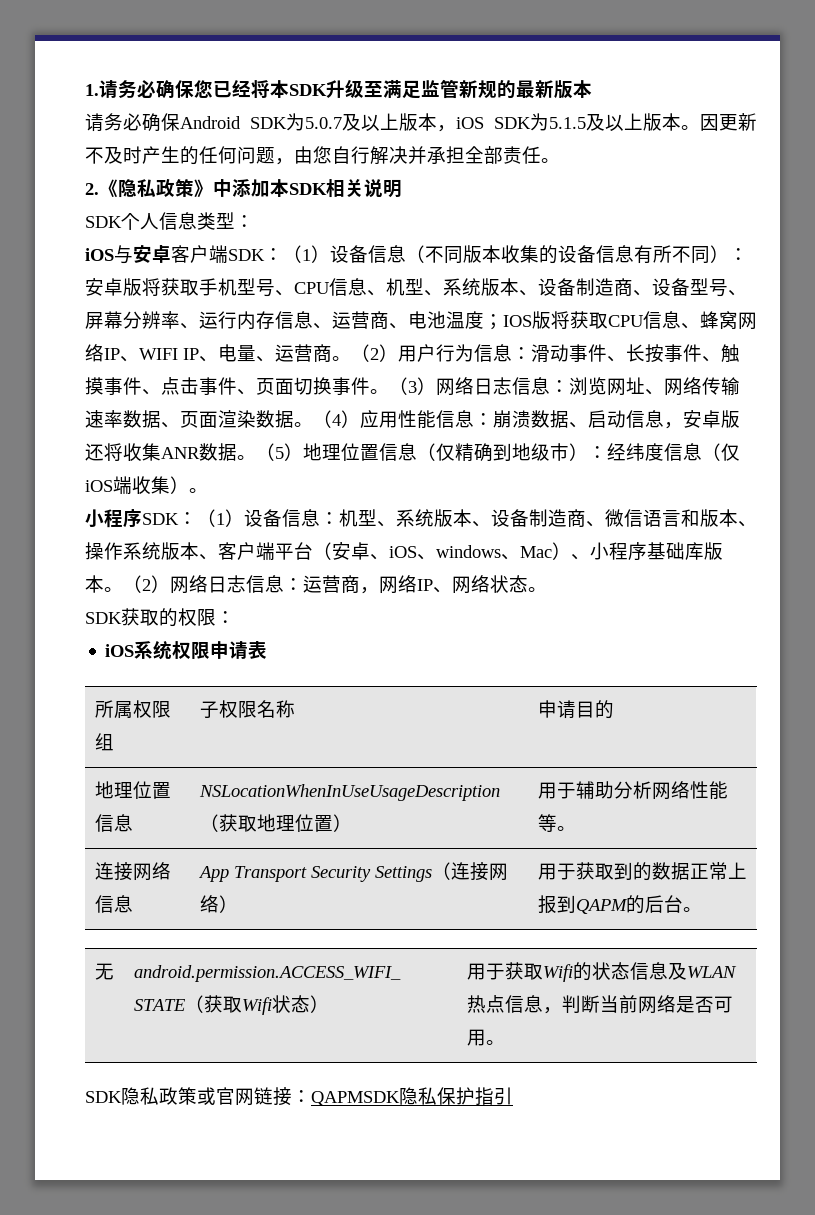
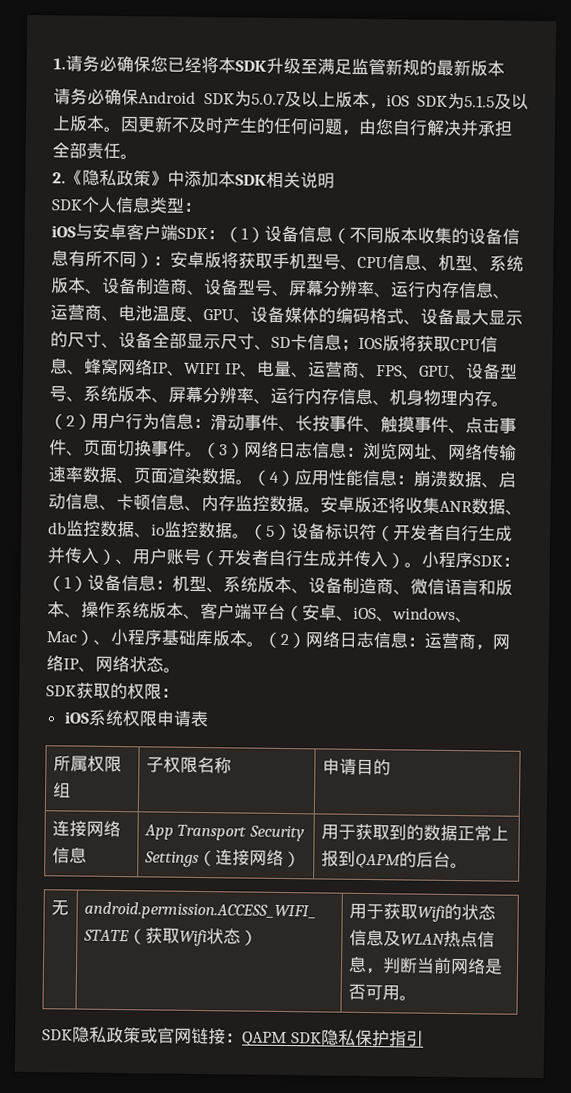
- 安卓版将获取手机型号、CPU信息、机型、系统版本、设备制造商、设备型号、屏幕分辨率、运行内存信息、运营商、电池温度；
+ 安卓版将获取手机型号、CPU信息、机型、系统版本、设备制造商、设备型号、屏幕分辨率、运行内存信息、运营商、电池温度、GPU、设备媒体的编码格式、设备最大显示的尺寸、设备全部显示尺寸、SD卡信息；
- IOS版将获取CPU信息、蜂窝网络IP、WIFI IP、电量、运营商。
+ IOS版将获取CPU信息、蜂窝网络IP、WIFI IP、电量、运营商、FPS、GPU、设备型号、系统版本、屏幕分辨率、运行内存信息、机身物理内存。
- （4）应用性能信息：崩溃数据、启动信息，安卓版还将收集ANR数据。（5）地理位置信息（仅精确到地级市）：经纬度信息（仅iOS端收集）。
- 小程序SDK：（1）设备信息：机型、系统版本、设备制造商、微信语言和版本、操作系统版本、客户端平台（安卓、iOS、windows、Mac）、小程序基础库版本。
+ （4）应用性能信息：崩溃数据、启动信息、卡顿信息、内存监控数据。安卓版还将收集ANR数据、db监控数据、io监控数据。（5）设备标识符（开发者自行生成并传入）、用户账号（开发者自行生成并传入）。小程序SDK：（1）设备信息：机型、系统版本、设备制造商、微信语言和版本、操作系统版本、客户端平台（安卓、iOS、windows、Mac）、小程序基础库版本。
- 地理位置信息 | NSLocationWhenInUseUsageDescription（获取地理位置） | 用于辅助分析网络性能等。
- SDK隐私政策或官网链接：QAPMSDK隐私保护指引
+ SDK隐私政策或官网链接：QAPM SDK隐私保护指引

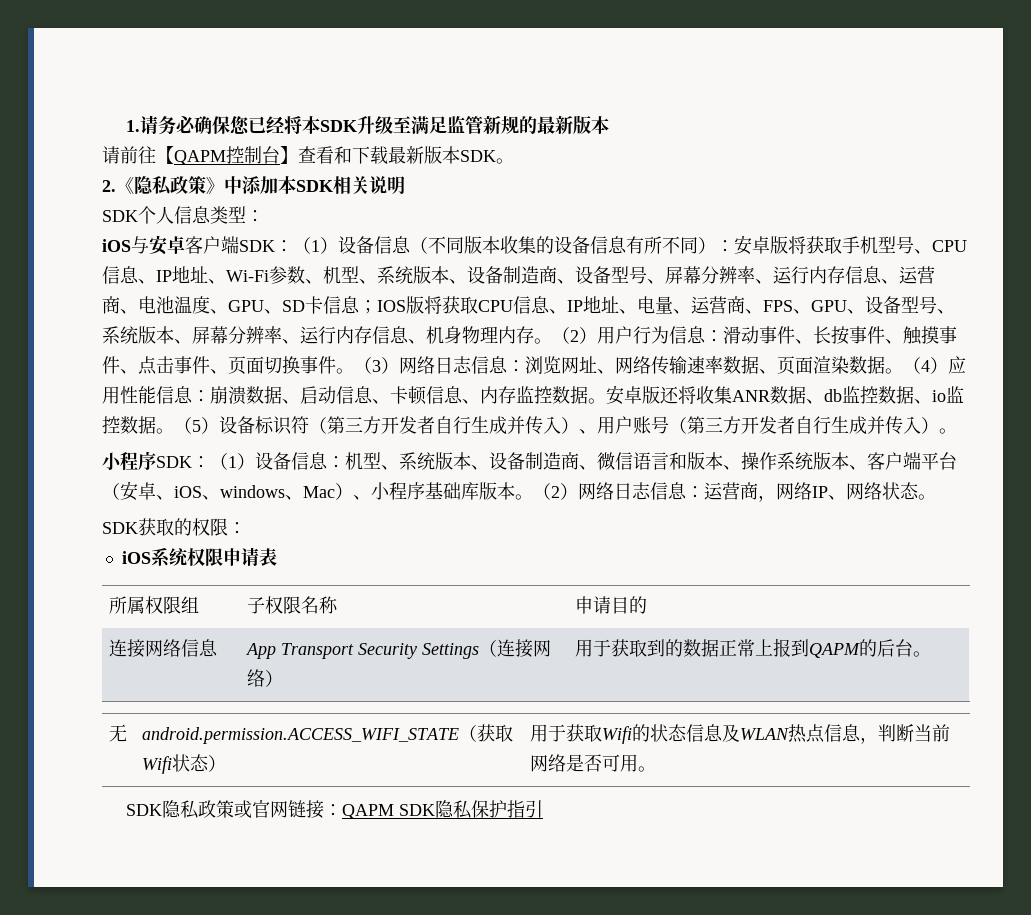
- 请务必确保Android SDK为5.0.7及以上版本，iOS SDK为5.1.5及以上版本。因更新不及时产生的任何问题，由您自行解决并承担全部责任。
+ 请前往【QAPM控制台】查看和下载最新版本SDK。
- 安卓版将获取手机型号、CPU信息、机型、系统版本、设备制造商、设备型号、屏幕分辨率、运行内存信息、运营商、电池温度、GPU、设备媒体的编码格式、设备最大显示的尺寸、设备全部显示尺寸、SD卡信息；
+ 安卓版将获取手机型号、CPU信息、IP地址、Wi-Fi参数、机型、系统版本、设备制造商、设备型号、屏幕分辨率、运行内存信息、运营商、电池温度、GPU、SD卡信息；
- IOS版将获取CPU信息、蜂窝网络IP、WIFI IP、电量、运营商、FPS、GPU、设备型号、系统版本、屏幕分辨率、运行内存信息、机身物理内存。
+ IOS版将获取CPU信息、IP地址、电量、运营商、FPS、GPU、设备型号、系统版本、屏幕分辨率、运行内存信息、机身物理内存。
- （5）设备标识符（开发者自行生成并传入）、用户账号（开发者自行生成并传入）。小程序SDK：（1）设备信息：机型、系统版本、设备制造商、微信语言和版本、操作系统版本、客户端平台（安卓、iOS、windows、Mac）、小程序基础库版本。
+ （5）设备标识符（第三方开发者自行生成并传入）、用户账号（第三方开发者自行生成并传入）。
+ 小程序SDK：（1）设备信息：机型、系统版本、设备制造商、微信语言和版本、操作系统版本、客户端平台（安卓、iOS、windows、Mac）、小程序基础库版本。

